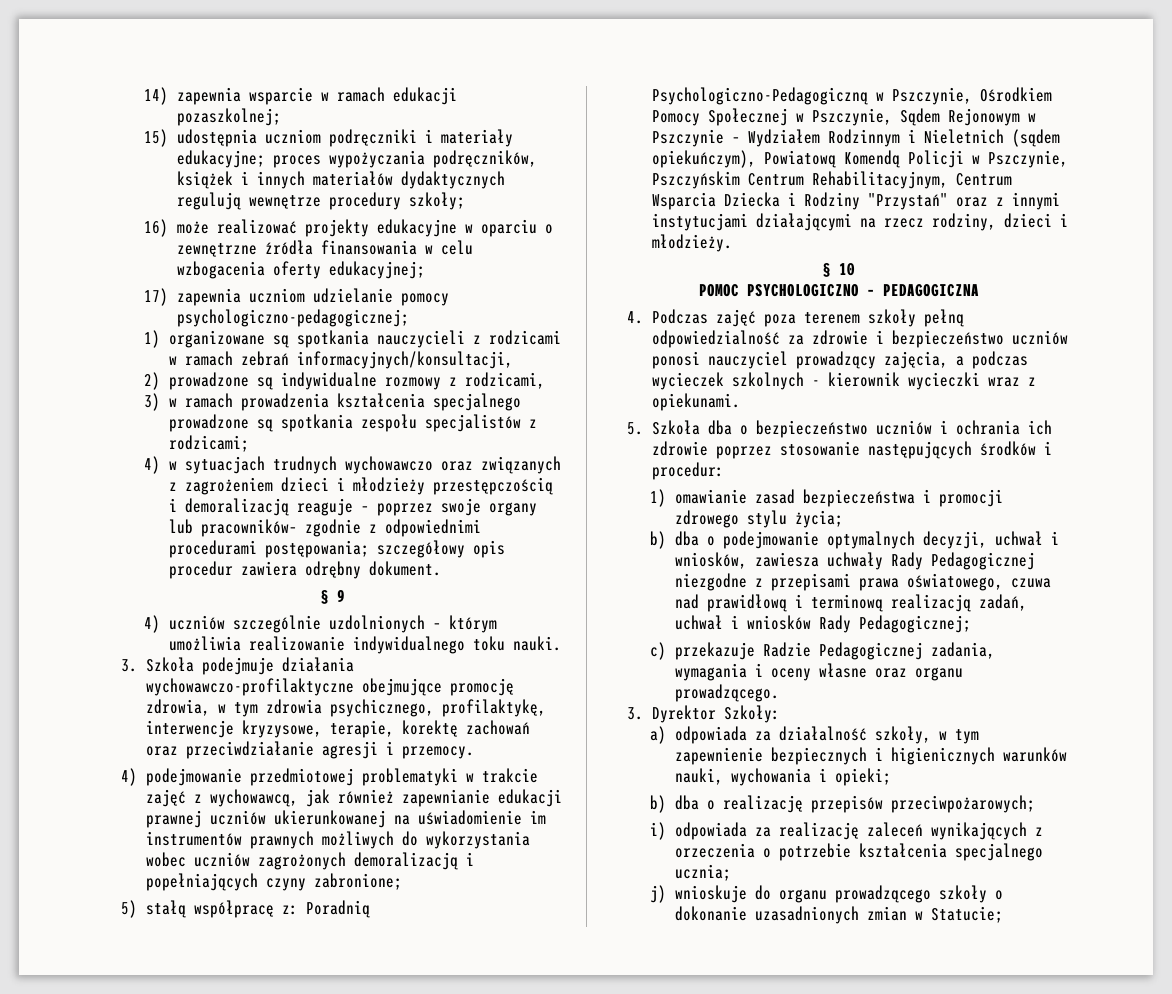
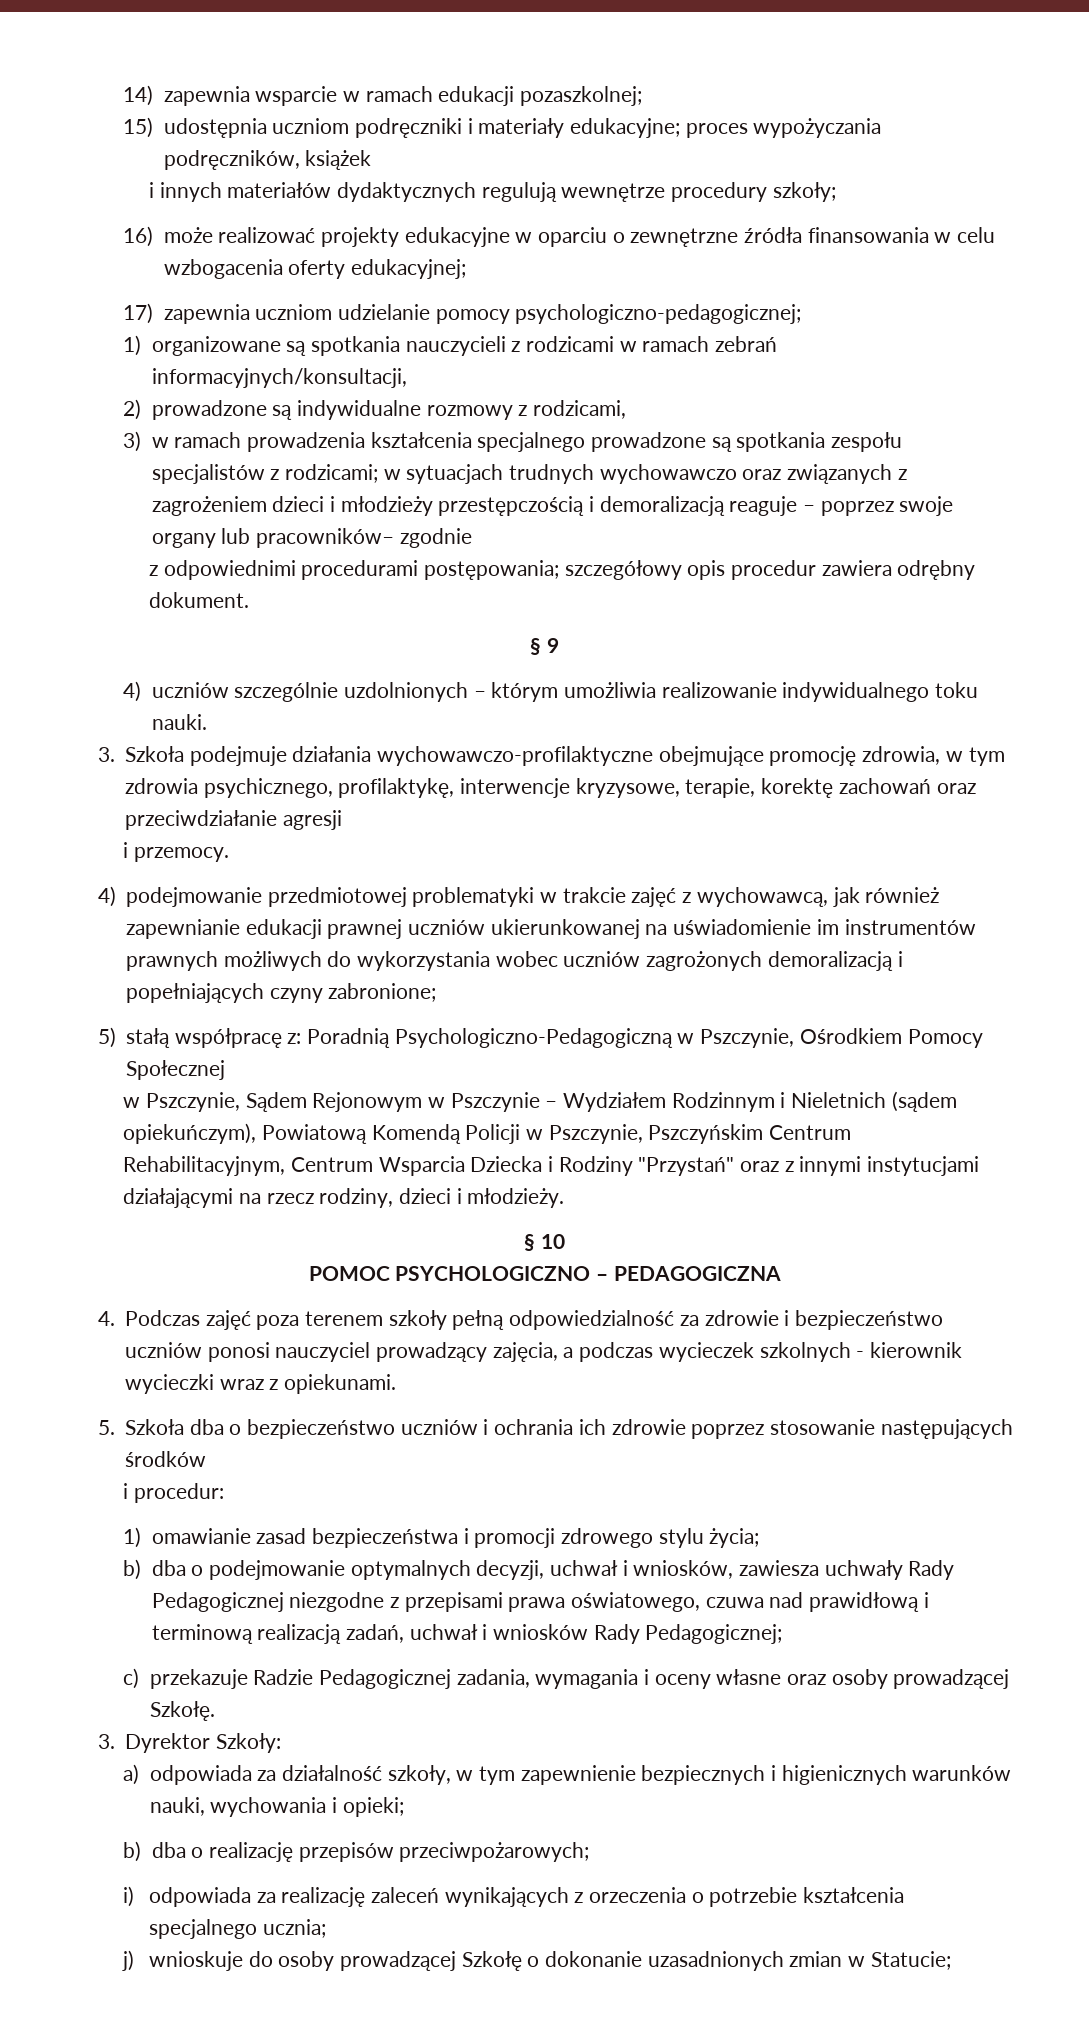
- 15) udostępnia uczniom podręczniki i materiały edukacyjne; proces wypożyczania podręczników, książek i innych materiałów dydaktycznych regulują wewnętrze procedury szkoły;
+ 15) udostępnia uczniom podręczniki i materiały edukacyjne; proces wypożyczania podręczników, książek
+ i innych materiałów dydaktycznych regulują wewnętrze procedury szkoły;
- 3) w ramach prowadzenia kształcenia specjalnego prowadzone są spotkania zespołu specjalistów z rodzicami;
- 4) w sytuacjach trudnych wychowawczo oraz związanych z zagrożeniem dzieci i młodzieży przestępczością i demoralizacją reaguje – poprzez swoje organy lub pracowników– zgodnie z odpowiednimi procedurami postępowania; szczegółowy opis procedur zawiera odrębny dokument.
+ 3) w ramach prowadzenia kształcenia specjalnego prowadzone są spotkania zespołu specjalistów z rodzicami; w sytuacjach trudnych wychowawczo oraz związanych z zagrożeniem dzieci i młodzieży przestępczością i demoralizacją reaguje – poprzez swoje organy lub pracowników– zgodnie
+ z odpowiednimi procedurami postępowania; szczegółowy opis procedur zawiera odrębny dokument.
- 3. Szkoła podejmuje działania wychowawczo-profilaktyczne obejmujące promocję zdrowia, w tym zdrowia psychicznego, profilaktykę, interwencje kryzysowe, terapie, korektę zachowań oraz przeciwdziałanie agresji i przemocy.
+ 3. Szkoła podejmuje działania wychowawczo-profilaktyczne obejmujące promocję zdrowia, w tym zdrowia psychicznego, profilaktykę, interwencje kryzysowe, terapie, korektę zachowań oraz przeciwdziałanie agresji
+ i przemocy.
- 5) stałą współpracę z: Poradnią Psychologiczno-Pedagogiczną w Pszczynie, Ośrodkiem Pomocy Społecznej w Pszczynie, Sądem Rejonowym w Pszczynie – Wydziałem Rodzinnym i Nieletnich (sądem opiekuńczym), Powiatową Komendą Policji w Pszczynie, Pszczyńskim Centrum Rehabilitacyjnym, Centrum Wsparcia Dziecka i Rodziny "Przystań" oraz z innymi instytucjami działającymi na rzecz rodziny, dzieci i młodzieży.
+ 5) stałą współpracę z: Poradnią Psychologiczno-Pedagogiczną w Pszczynie, Ośrodkiem Pomocy Społecznej
+ w Pszczynie, Sądem Rejonowym w Pszczynie – Wydziałem Rodzinnym i Nieletnich (sądem opiekuńczym), Powiatową Komendą Policji w Pszczynie, Pszczyńskim Centrum Rehabilitacyjnym, Centrum Wsparcia Dziecka i Rodziny "Przystań" oraz z innymi instytucjami działającymi na rzecz rodziny, dzieci i młodzieży.
- 5. Szkoła dba o bezpieczeństwo uczniów i ochrania ich zdrowie poprzez stosowanie następujących środków i procedur:
+ 5. Szkoła dba o bezpieczeństwo uczniów i ochrania ich zdrowie poprzez stosowanie następujących środków
+ i procedur:
- c) przekazuje Radzie Pedagogicznej zadania, wymagania i oceny własne oraz organu prowadzącego.
+ c) przekazuje Radzie Pedagogicznej zadania, wymagania i oceny własne oraz osoby prowadzącej Szkołę.
- j) wnioskuje do organu prowadzącego szkoły o dokonanie uzasadnionych zmian w Statucie;
+ j) wnioskuje do osoby prowadzącej Szkołę o dokonanie uzasadnionych zmian w Statucie;

